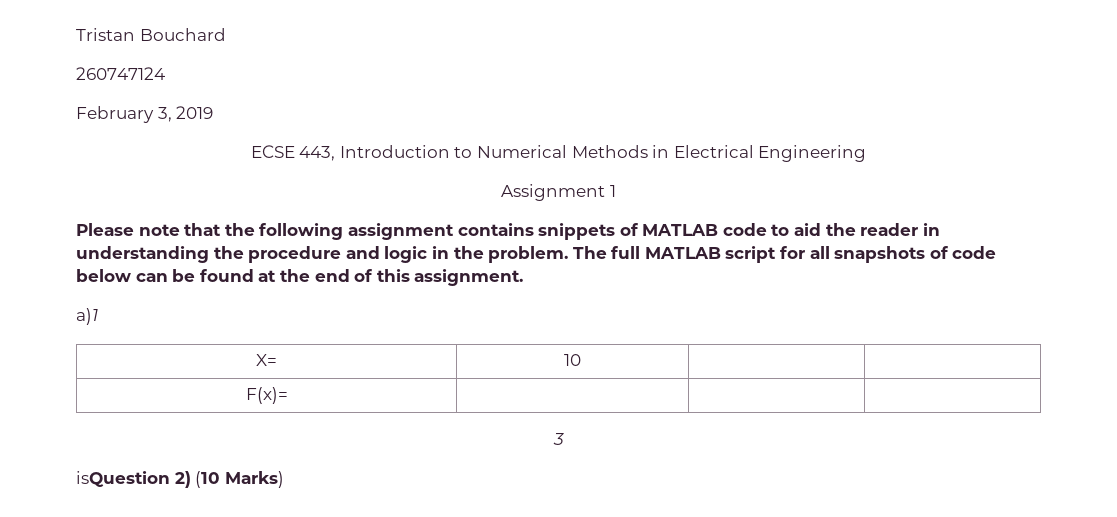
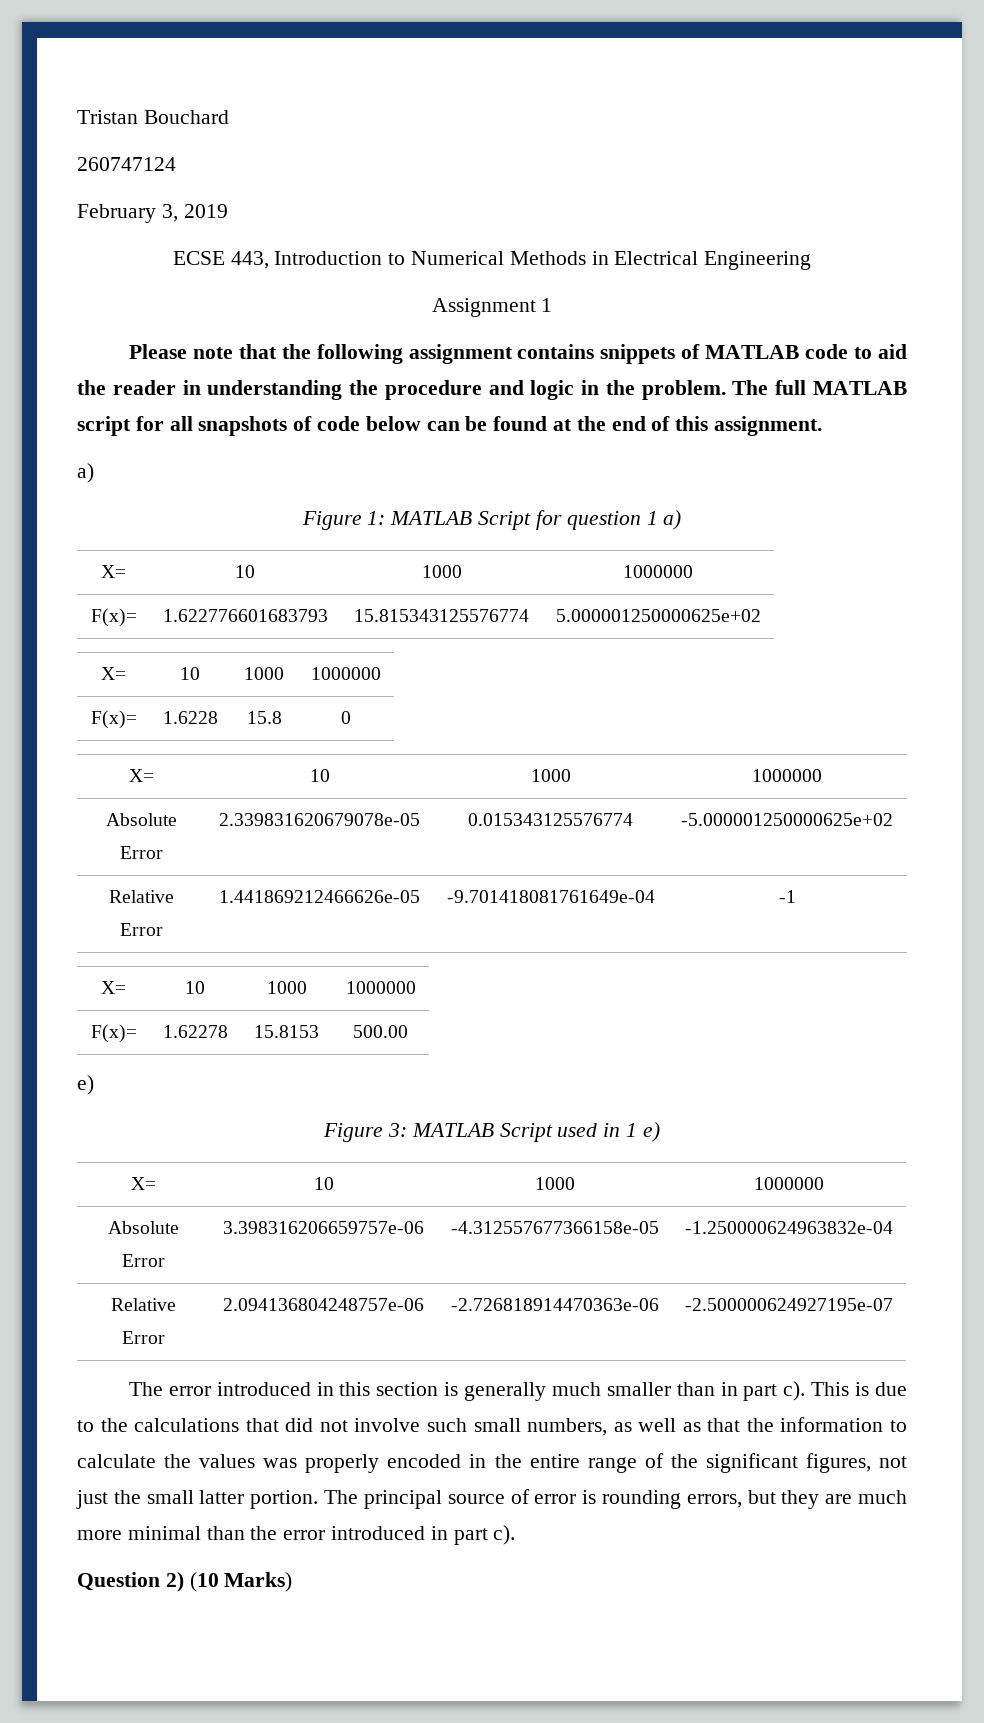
  The full MATLAB script for all snapshots of code below can be found at the end of this assignment.
- a)1
- X= | 10 | |
- F(x)= | | |
- 3
- isQuestion 2) (10 Marks)
+ a)
+ Figure 1: MATLAB Script for question 1 a)
+ X= | 10 | 1000 | 1000000
+ F(x)= | 1.622776601683793 | 15.815343125576774 | 5.000001250000625e+02
+ X= | 10 | 1000 | 1000000
+ F(x)= | 1.6228 | 15.8 | 0
+ X= | 10 | 1000 | 1000000
+ Absolute Error | 2.339831620679078e-05 | 0.015343125576774 | -5.000001250000625e+02
+ Relative Error | 1.441869212466626e-05 | -9.701418081761649e-04 | -1
+ X= | 10 | 1000 | 1000000
+ F(x)= | 1.62278 | 15.8153 | 500.00
+ e)
+ Figure 3: MATLAB Script used in 1 e)
+ X= | 10 | 1000 | 1000000
+ Absolute Error | 3.398316206659757e-06 | -4.312557677366158e-05 | -1.250000624963832e-04
+ Relative Error | 2.094136804248757e-06 | -2.726818914470363e-06 | -2.500000624927195e-07
+ The error introduced in this section is generally much smaller than in part c). This is due to the calculations that did not involve such small numbers, as well as that the information to calculate the values was properly encoded in the entire range of the significant figures, not just the small latter portion. The principal source of error is rounding errors, but they are much more minimal than the error introduced in part c).
+ Question 2) (10 Marks)

